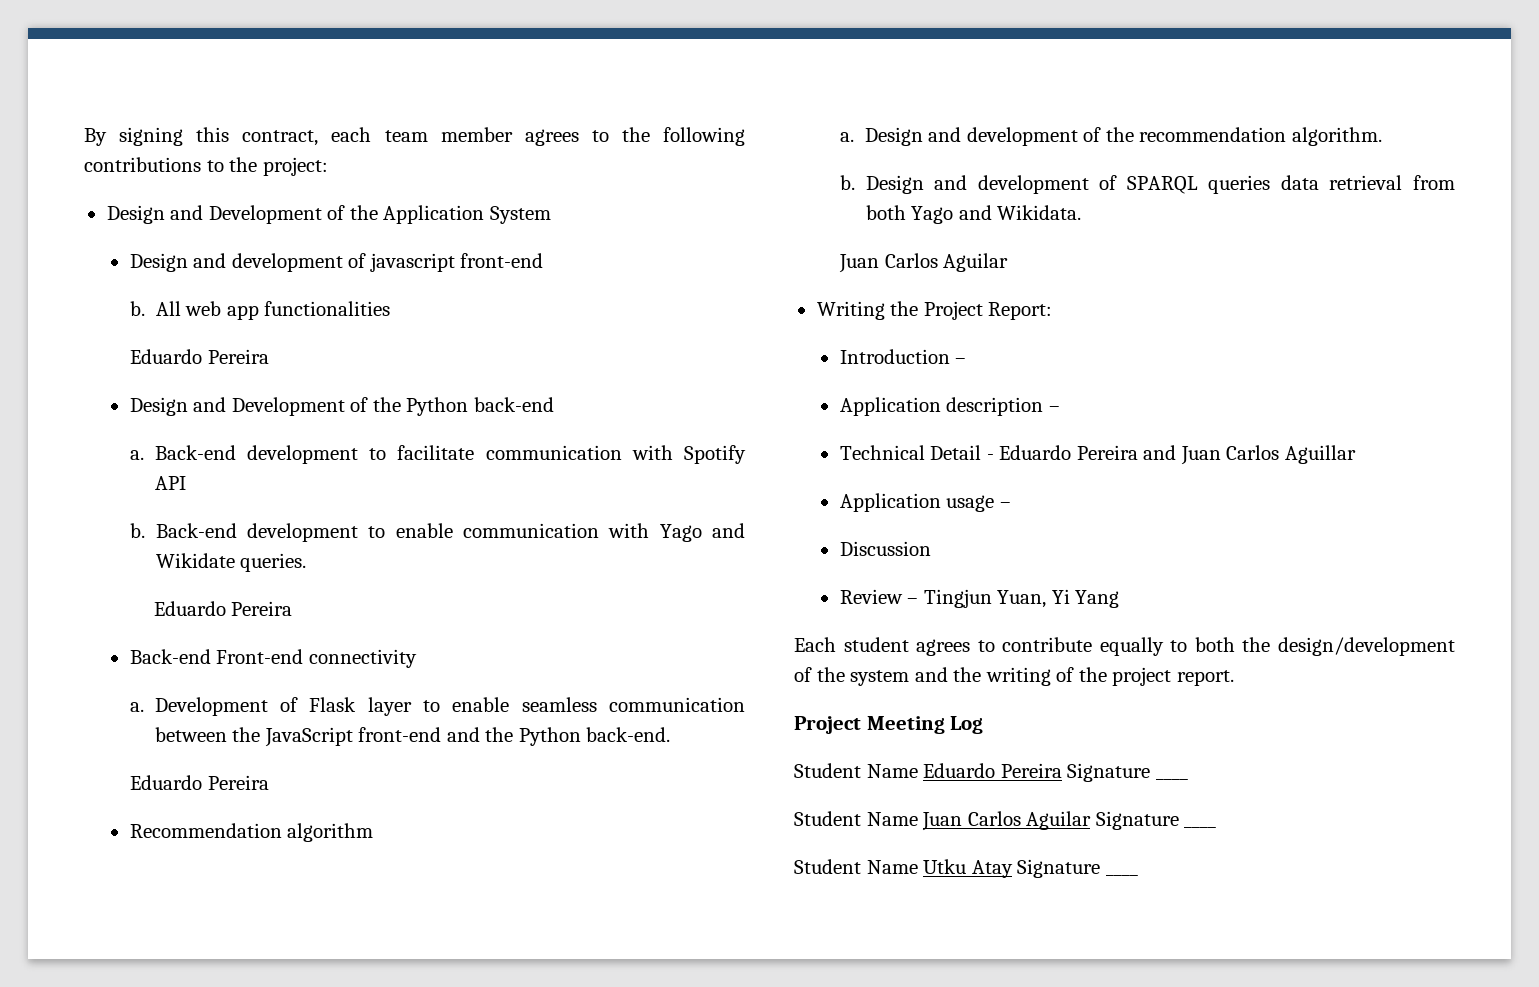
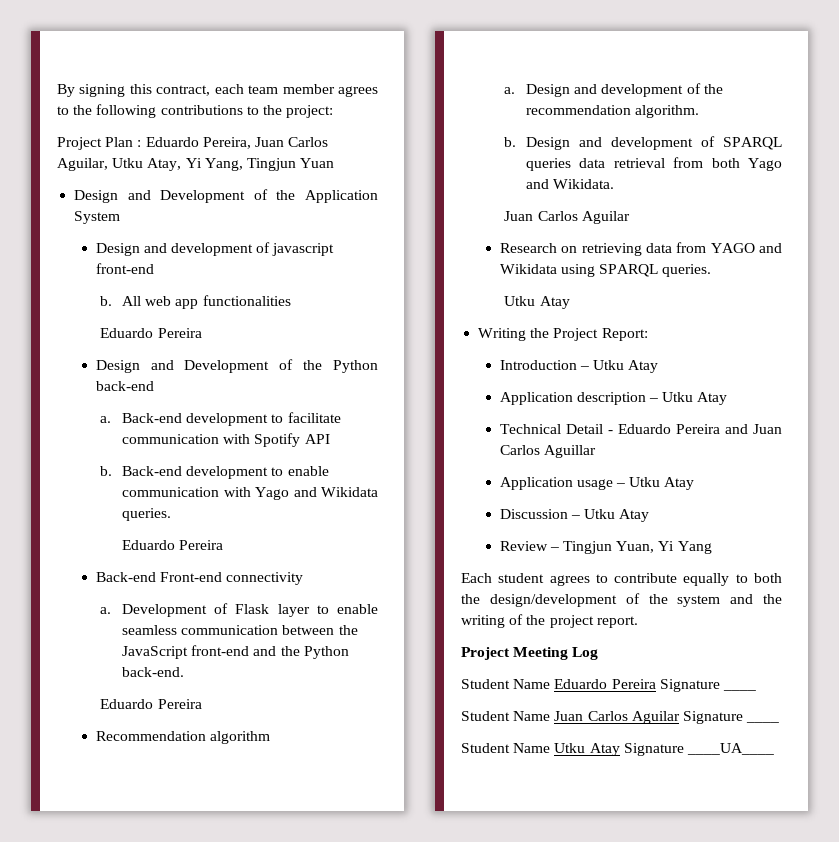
+ Project Plan : Eduardo Pereira, Juan Carlos Aguilar, Utku Atay, Yi Yang, Tingjun Yuan
- Back-end development to enable communication with Yago and Wikidate queries.
+ Back-end development to enable communication with Yago and Wikidata queries.
+ Research on retrieving data from YAGO and Wikidata using SPARQL queries.
+ Utku Atay
- Introduction –
+ Introduction – Utku Atay
- Application description –
+ Application description – Utku Atay
- Application usage –
+ Application usage – Utku Atay
- Discussion
+ Discussion – Utku Atay
- Student Name Utku Atay Signature ____
+ Student Name Utku Atay Signature ____UA____

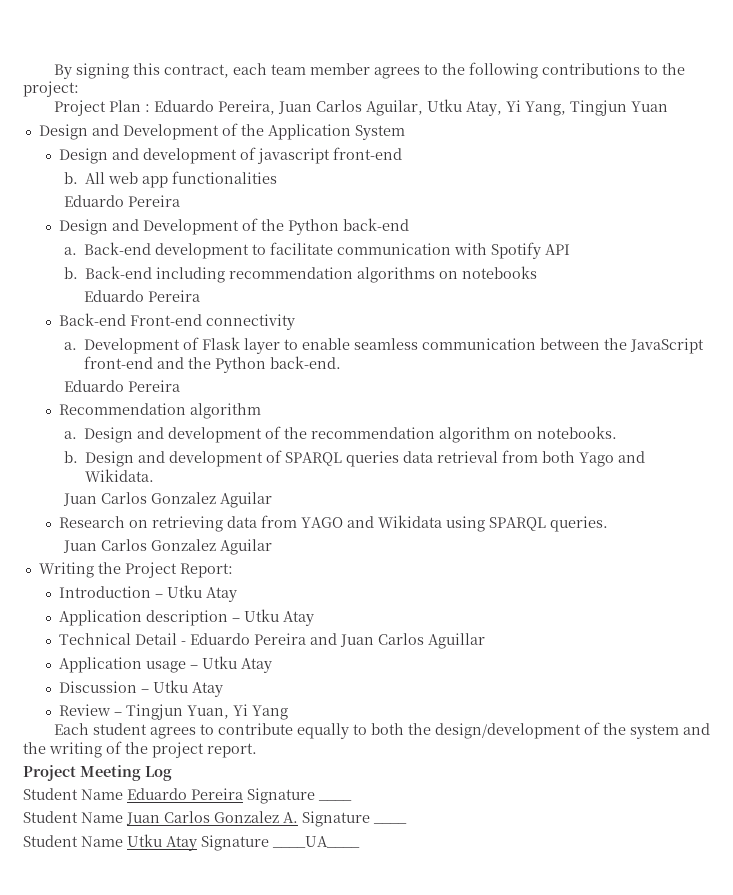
- Back-end development to enable communication with Yago and Wikidata queries.
+ Back-end including recommendation algorithms on notebooks
- Design and development of the recommendation algorithm.
+ Design and development of the recommendation algorithm on notebooks.
  Design and development of SPARQL queries data retrieval from both Yago and Wikidata.
- Juan Carlos Aguilar
+ Juan Carlos Gonzalez Aguilar
  Research on retrieving data from YAGO and Wikidata using SPARQL queries.
- Utku Atay
+ Juan Carlos Gonzalez Aguilar
- Student Name Juan Carlos Aguilar Signature ____
+ Student Name Juan Carlos Gonzalez A. Signature ____

